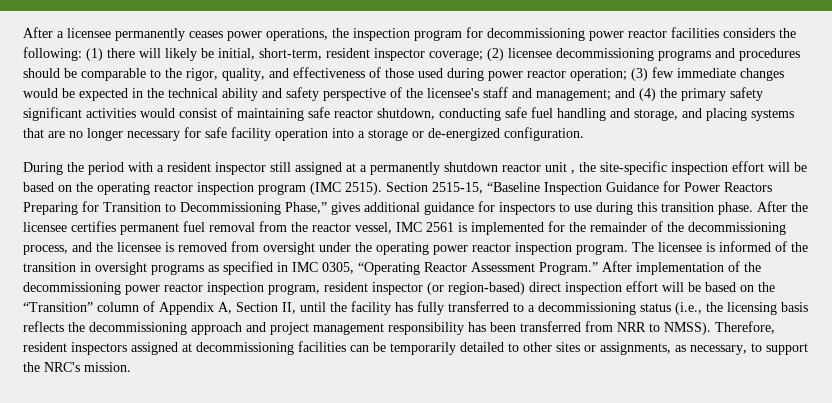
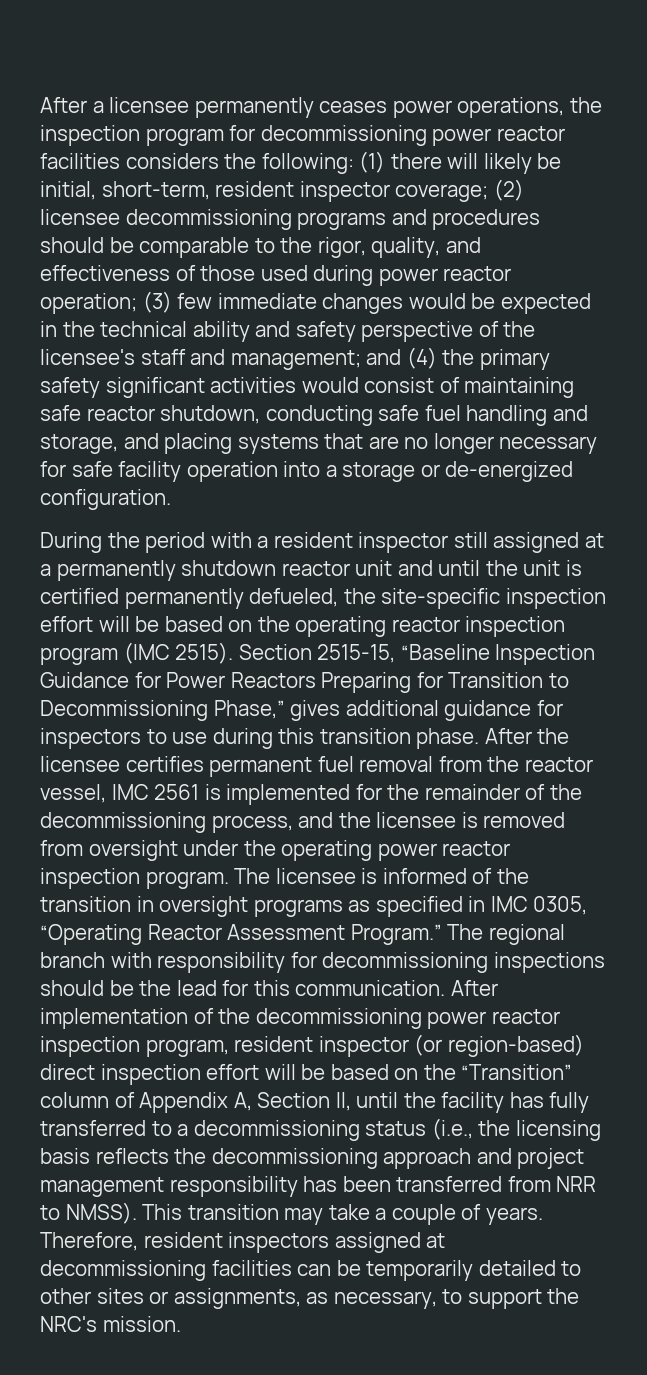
- During the period with a resident inspector still assigned at a permanently shutdown reactor unit , the site-specific inspection effort will be based on the operating reactor inspection program (IMC 2515).
+ During the period with a resident inspector still assigned at a permanently shutdown reactor unit and until the unit is certified permanently defueled, the site-specific inspection effort will be based on the operating reactor inspection program (IMC 2515).
+ The regional branch with responsibility for decommissioning inspections should be the lead for this communication.
+ This transition may take a couple of years.

